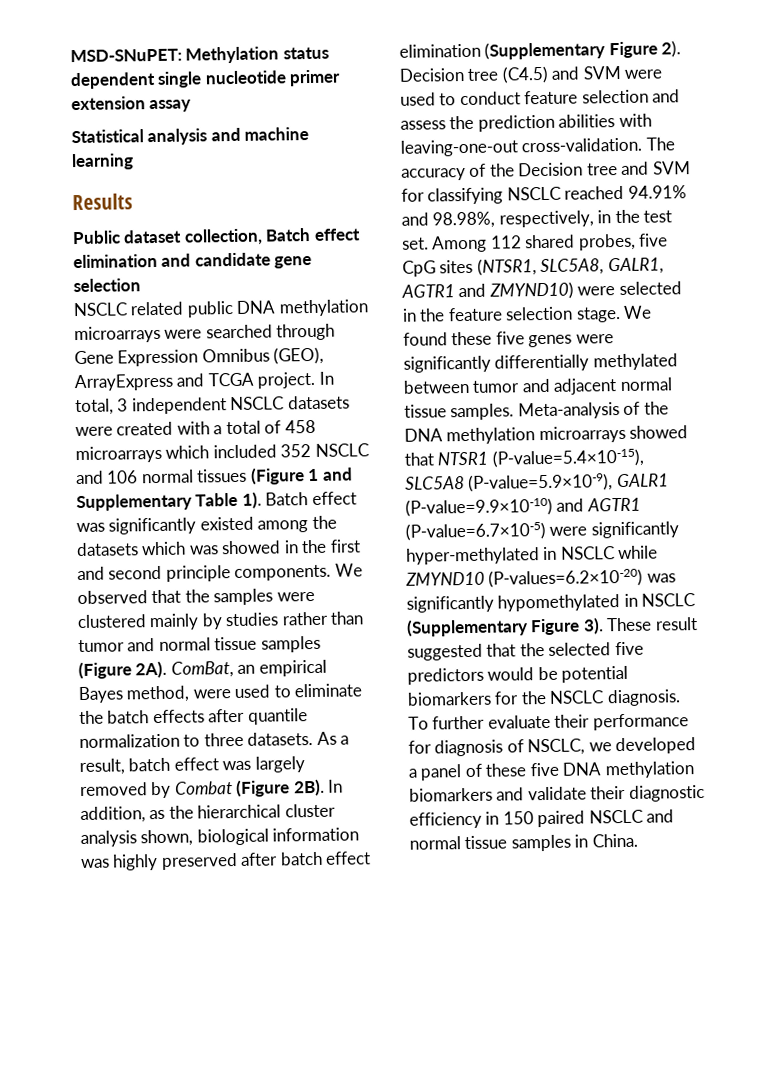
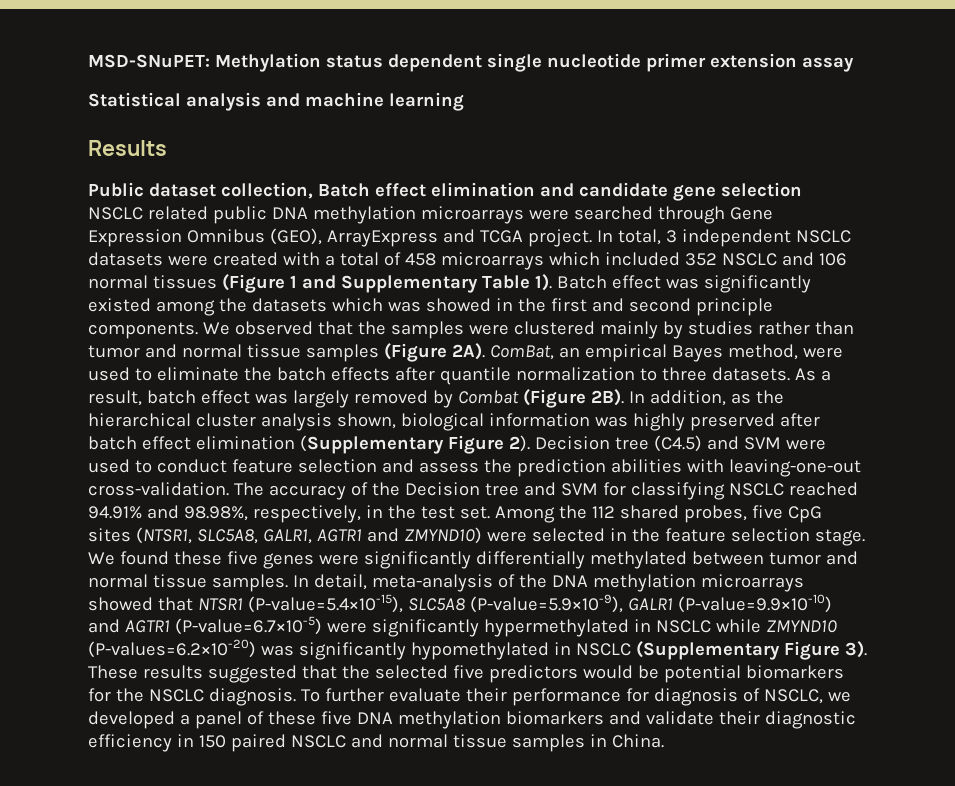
- Among 112 shared probes, five CpG sites (NTSR1, SLC5A8, GALR1, AGTR1 and ZMYND10) were selected in the feature selection stage.
+ Among the 112 shared probes, five CpG sites (NTSR1, SLC5A8, GALR1, AGTR1 and ZMYND10) were selected in the feature selection stage.
- We found these five genes were significantly differentially methylated between tumor and adjacent normal tissue samples.
+ We found these five genes were significantly differentially methylated between tumor and normal tissue samples.
- Meta-analysis of the DNA methylation microarrays showed that NTSR1 (P-value=5.4×10-15), SLC5A8 (P-value=5.9×10-9), GALR1 (P-value=9.9×10-10) and AGTR1 (P-value=6.7×10-5) were significantly hyper-methylated in NSCLC while ZMYND10 (P-values=6.2×10-20) was significantly hypomethylated in NSCLC (Supplementary Figure 3).
+ In detail, meta-analysis of the DNA methylation microarrays showed that NTSR1 (P-value=5.4×10-15), SLC5A8 (P-value=5.9×10-9), GALR1 (P-value=9.9×10-10) and AGTR1 (P-value=6.7×10-5) were significantly hypermethylated in NSCLC while ZMYND10 (P-values=6.2×10-20) was significantly hypomethylated in NSCLC (Supplementary Figure 3).
- These result suggested that the selected five predictors would be potential biomarkers for the NSCLC diagnosis.
+ These results suggested that the selected five predictors would be potential biomarkers for the NSCLC diagnosis.

